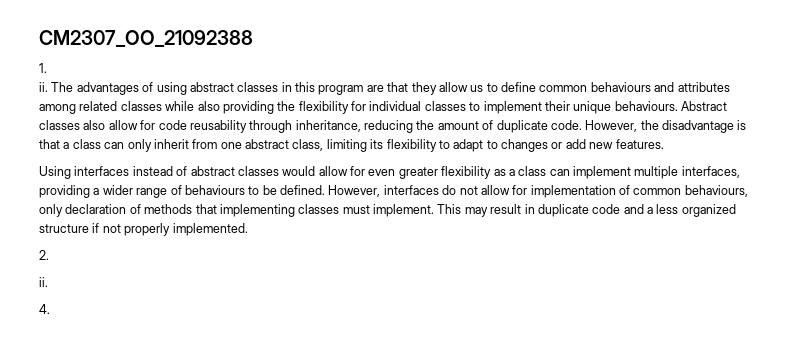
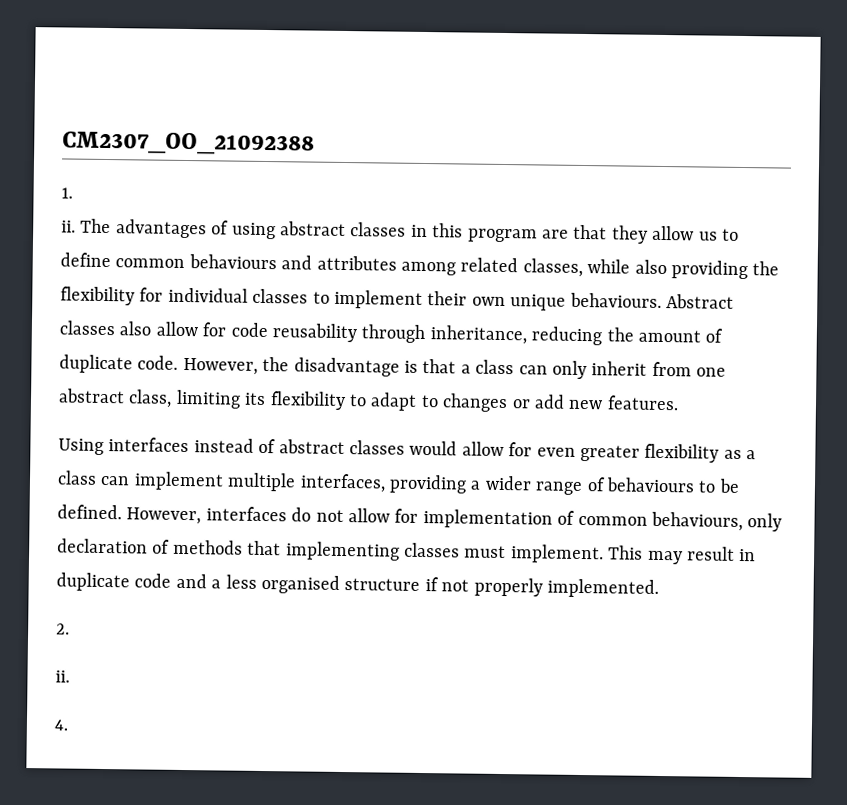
- The advantages of using abstract classes in this program are that they allow us to define common behaviours and attributes among related classes while also providing the flexibility for individual classes to implement their unique behaviours.
+ The advantages of using abstract classes in this program are that they allow us to define common behaviours and attributes among related classes, while also providing the flexibility for individual classes to implement their own unique behaviours.
- This may result in duplicate code and a less organized structure if not properly implemented.
+ This may result in duplicate code and a less organised structure if not properly implemented.

